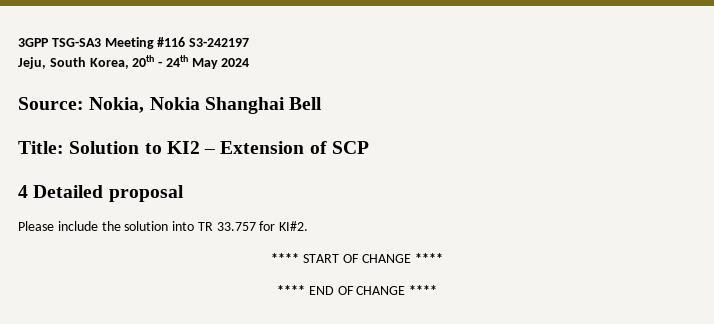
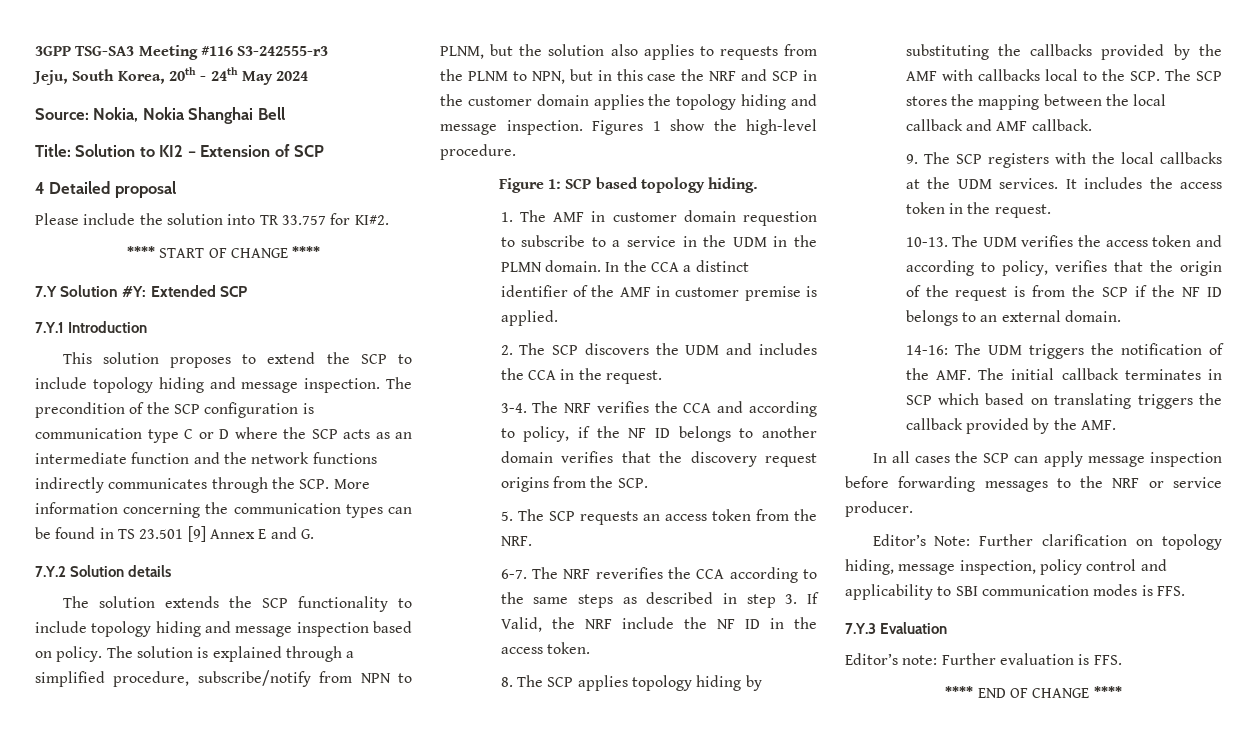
- 3GPP TSG-SA3 Meeting #116 S3-242197
+ 3GPP TSG-SA3 Meeting #116 S3-242555-r3
+ 7.Y Solution #Y: Extended SCP
+ 7.Y.1 Introduction
+ This solution proposes to extend the SCP to include topology hiding and message inspection. The precondition of the SCP configuration is communication type C or D where the SCP acts as an intermediate function and the network functions indirectly communicates through the SCP. More information concerning the communication types can be found in TS 23.501 [9] Annex E and G.
+ 7.Y.2 Solution details
+ The solution extends the SCP functionality to include topology hiding and message inspection based on policy. The solution is explained through a simplified procedure, subscribe/notify from NPN to PLNM, but the solution also applies to requests from the PLNM to NPN, but in this case the NRF and SCP in the customer domain applies the topology hiding and message inspection. Figures 1 show the high-level procedure.
+ Figure 1: SCP based topology hiding.
+ 1. The AMF in customer domain requestion to subscribe to a service in the UDM in the PLMN domain. In the CCA a distinct identifier of the AMF in customer premise is applied.
+ 2. The SCP discovers the UDM and includes the CCA in the request.
+ 3-4. The NRF verifies the CCA and according to policy, if the NF ID belongs to another domain verifies that the discovery request origins from the SCP.
+ 5. The SCP requests an access token from the NRF.
+ 6-7. The NRF reverifies the CCA according to the same steps as described in step 3. If Valid, the NRF include the NF ID in the access token.
+ 8. The SCP applies topology hiding by substituting the callbacks provided by the AMF with callbacks local to the SCP. The SCP stores the mapping between the local callback and AMF callback.
+ 9. The SCP registers with the local callbacks at the UDM services. It includes the access token in the request.
+ 10-13. The UDM verifies the access token and according to policy, verifies that the origin of the request is from the SCP if the NF ID belongs to an external domain.
+ 14-16: The UDM triggers the notification of the AMF. The initial callback terminates in SCP which based on translating triggers the callback provided by the AMF.
+ In all cases the SCP can apply message inspection before forwarding messages to the NRF or service producer.
+ Editor’s Note: Further clarification on topology hiding, message inspection, policy control and applicability to SBI communication modes is FFS.
+ 7.Y.3 Evaluation
+ Editor’s note: Further evaluation is FFS.

